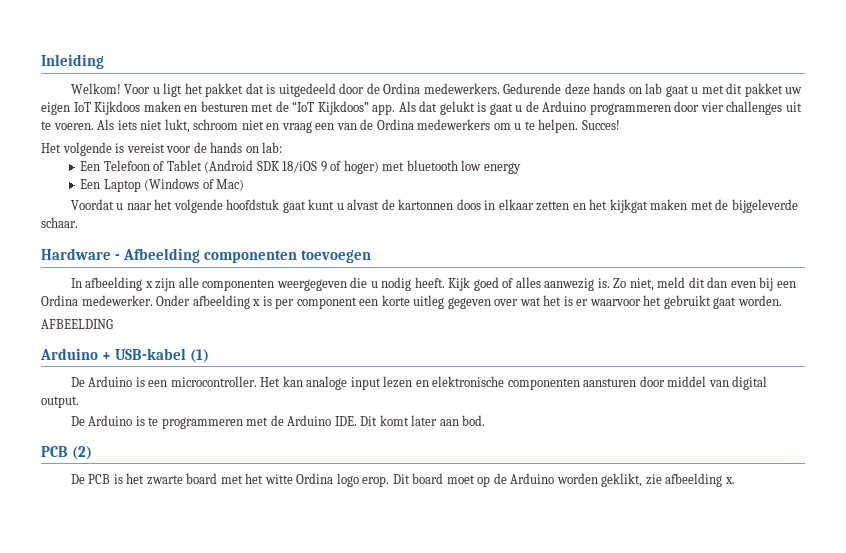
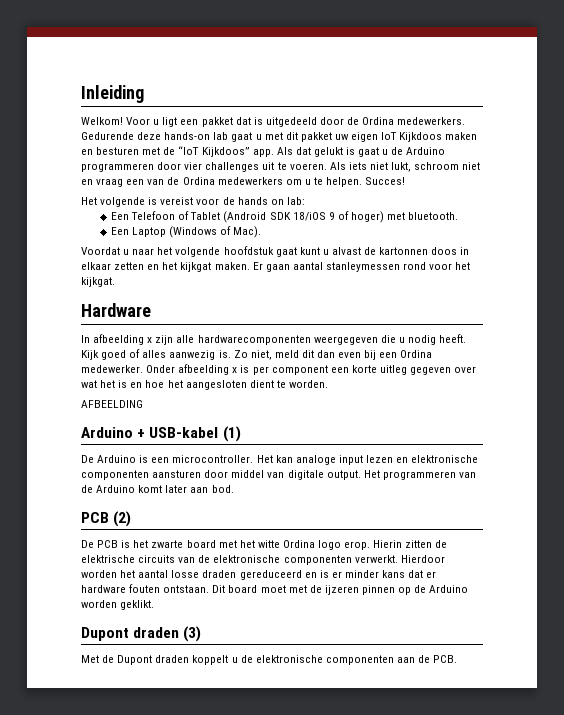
- Voor u ligt het pakket dat is uitgedeeld door de Ordina medewerkers.
+ Voor u ligt een pakket dat is uitgedeeld door de Ordina medewerkers.
- Gedurende deze hands on lab gaat u met dit pakket uw eigen IoT Kijkdoos maken en besturen met de “IoT Kijkdoos” app.
+ Gedurende deze hands-on lab gaat u met dit pakket uw eigen IoT Kijkdoos maken en besturen met de “IoT Kijkdoos” app.
- Een Telefoon of Tablet (Android SDK 18/iOS 9 of hoger) met bluetooth low energy
+ Een Telefoon of Tablet (Android SDK 18/iOS 9 of hoger) met bluetooth.
- Een Laptop (Windows of Mac)
+ Een Laptop (Windows of Mac).
- Voordat u naar het volgende hoofdstuk gaat kunt u alvast de kartonnen doos in elkaar zetten en het kijkgat maken met de bijgeleverde schaar.
- Hardware - Afbeelding componenten toevoegen
+ Voordat u naar het volgende hoofdstuk gaat kunt u alvast de kartonnen doos in elkaar zetten en het kijkgat maken. Er gaan aantal stanleymessen rond voor het kijkgat.
+ Hardware
- In afbeelding x zijn alle componenten weergegeven die u nodig heeft.
+ In afbeelding x zijn alle hardwarecomponenten weergegeven die u nodig heeft.
- Onder afbeelding x is per component een korte uitleg gegeven over wat het is er waarvoor het gebruikt gaat worden.
+ Onder afbeelding x is per component een korte uitleg gegeven over wat het is en hoe het aangesloten dient te worden.
- Het kan analoge input lezen en elektronische componenten aansturen door middel van digital output.
- De Arduino is te programmeren met de Arduino IDE. Dit komt later aan bod.
+ Het kan analoge input lezen en elektronische componenten aansturen door middel van digitale output. Het programmeren van de Arduino komt later aan bod.
- Dit board moet op de Arduino worden geklikt, zie afbeelding x.
+ Hierin zitten de elektrische circuits van de elektronische componenten verwerkt. Hierdoor worden het aantal losse draden gereduceerd en is er minder kans dat er hardware fouten ontstaan. Dit board moet met de ijzeren pinnen op de Arduino worden geklikt.
+ Dupont draden (3)
+ Met de Dupont draden koppelt u de elektronische componenten aan de PCB.

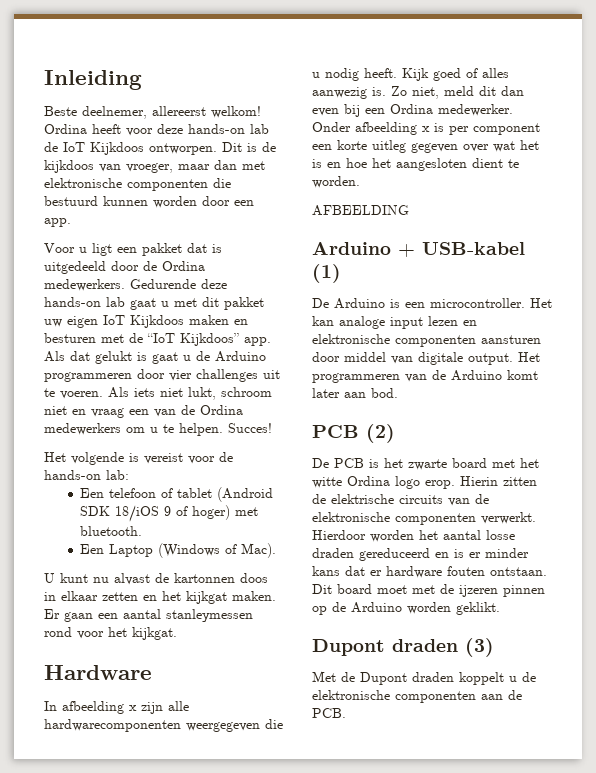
- Welkom! Voor u ligt een pakket dat is uitgedeeld door de Ordina medewerkers.
+ Beste deelnemer, allereerst welkom! Ordina heeft voor deze hands-on lab de IoT Kijkdoos ontworpen. Dit is de kijkdoos van vroeger, maar dan met elektronische componenten die bestuurd kunnen worden door een app.
+ Voor u ligt een pakket dat is uitgedeeld door de Ordina medewerkers.
- Het volgende is vereist voor de hands on lab:
+ Het volgende is vereist voor de hands-on lab:
- Een Telefoon of Tablet (Android SDK 18/iOS 9 of hoger) met bluetooth.
+ Een telefoon of tablet (Android SDK 18/iOS 9 of hoger) met bluetooth.
- Voordat u naar het volgende hoofdstuk gaat kunt u alvast de kartonnen doos in elkaar zetten en het kijkgat maken.
+ U kunt nu alvast de kartonnen doos in elkaar zetten en het kijkgat maken.
- Er gaan aantal stanleymessen rond voor het kijkgat.
+ Er gaan een aantal stanleymessen rond voor het kijkgat.

